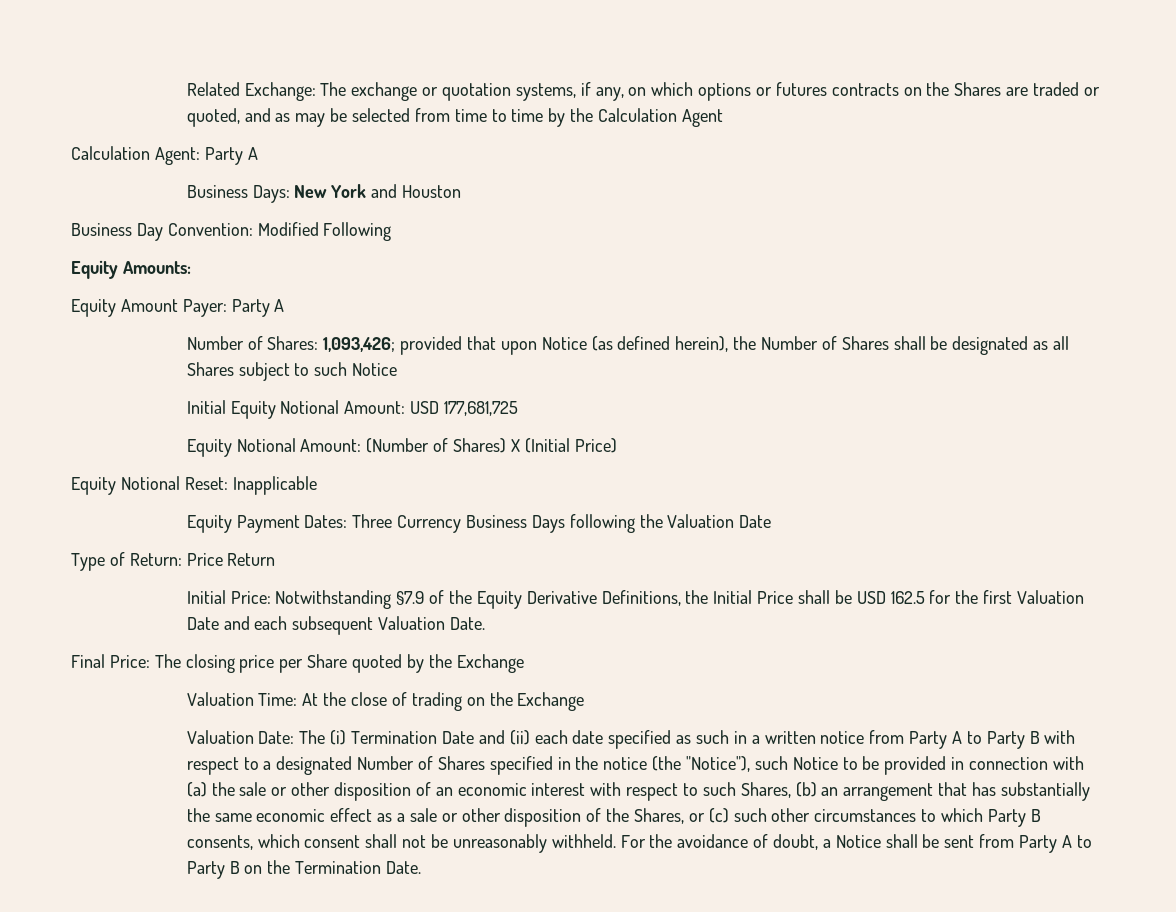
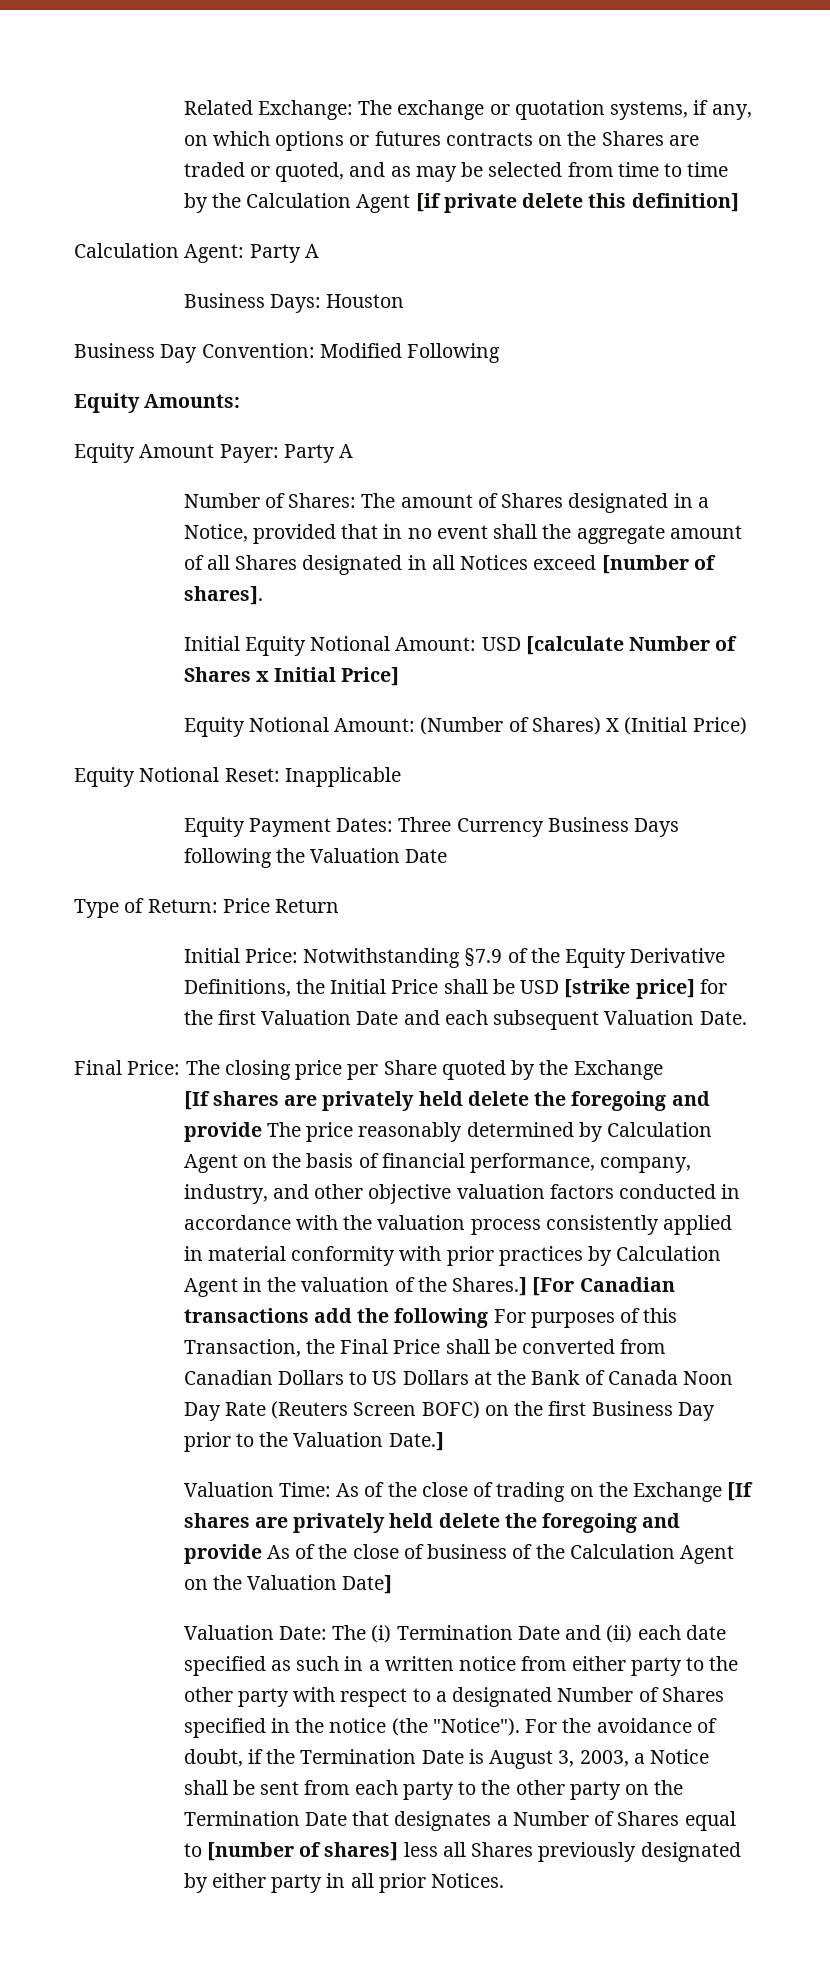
- Related Exchange: The exchange or quotation systems, if any, on which options or futures contracts on the Shares are traded or quoted, and as may be selected from time to time by the Calculation Agent
+ Related Exchange: The exchange or quotation systems, if any, on which options or futures contracts on the Shares are traded or quoted, and as may be selected from time to time by the Calculation Agent [if private delete this definition]
- Business Days: New York and Houston
+ Business Days: Houston
- Number of Shares: 1,093,426; provided that upon Notice (as defined herein), the Number of Shares shall be designated as all Shares subject to such Notice
+ Number of Shares: The amount of Shares designated in a Notice, provided that in no event shall the aggregate amount of all Shares designated in all Notices exceed [number of shares].
- Initial Equity Notional Amount: USD 177,681,725
+ Initial Equity Notional Amount: USD [calculate Number of Shares x Initial Price]
- Initial Price: Notwithstanding §7.9 of the Equity Derivative Definitions, the Initial Price shall be USD 162.5 for the first Valuation Date and each subsequent Valuation Date.
+ Initial Price: Notwithstanding §7.9 of the Equity Derivative Definitions, the Initial Price shall be USD [strike price] for the first Valuation Date and each subsequent Valuation Date.
+ [If shares are privately held delete the foregoing and provide The price reasonably determined by Calculation Agent on the basis of financial performance, company, industry, and other objective valuation factors conducted in accordance with the valuation process consistently applied in material conformity with prior practices by Calculation Agent in the valuation of the Shares.] [For Canadian transactions add the following For purposes of this Transaction, the Final Price shall be converted from Canadian Dollars to US Dollars at the Bank of Canada Noon Day Rate (Reuters Screen BOFC) on the first Business Day prior to the Valuation Date.]
- Valuation Time: At the close of trading on the Exchange
+ Valuation Time: As of the close of trading on the Exchange [If shares are privately held delete the foregoing and provide As of the close of business of the Calculation Agent on the Valuation Date]
- Valuation Date: The (i) Termination Date and (ii) each date specified as such in a written notice from Party A to Party B with respect to a designated Number of Shares specified in the notice (the "Notice"), such Notice to be provided in connection with (a) the sale or other disposition of an economic interest with respect to such Shares, (b) an arrangement that has substantially the same economic effect as a sale or other disposition of the Shares, or (c) such other circumstances to which Party B consents, which consent shall not be unreasonably withheld.
+ Valuation Date: The (i) Termination Date and (ii) each date specified as such in a written notice from either party to the other party with respect to a designated Number of Shares specified in the notice (the "Notice").
- For the avoidance of doubt, a Notice shall be sent from Party A to Party B on the Termination Date.
+ For the avoidance of doubt, if the Termination Date is August 3, 2003, a Notice shall be sent from each party to the other party on the Termination Date that designates a Number of Shares equal to [number of shares] less all Shares previously designated by either party in all prior Notices.

